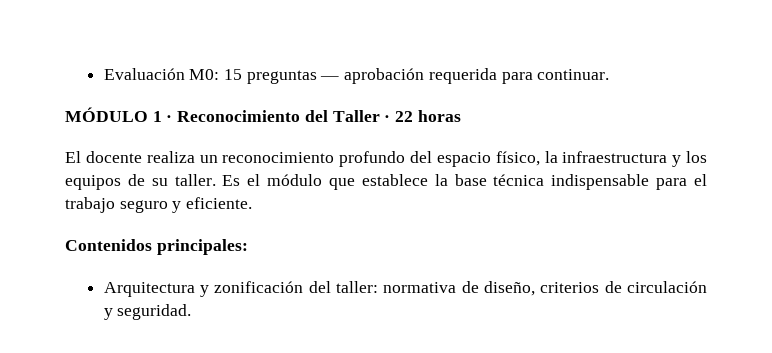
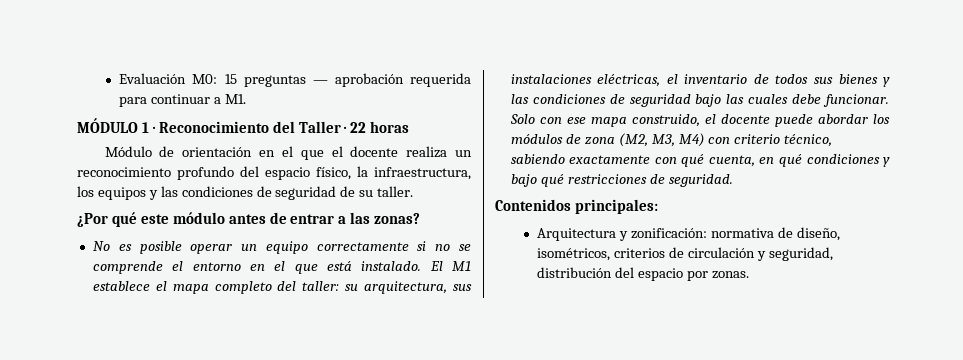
- Evaluación M0: 15 preguntas — aprobación requerida para continuar.
+ Evaluación M0: 15 preguntas — aprobación requerida para continuar a M1.
- El docente realiza un reconocimiento profundo del espacio físico, la infraestructura y los equipos de su taller. Es el módulo que establece la base técnica indispensable para el trabajo seguro y eficiente.
+ Módulo de orientación en el que el docente realiza un reconocimiento profundo del espacio físico, la infraestructura, los equipos y las condiciones de seguridad de su taller.
+ ¿Por qué este módulo antes de entrar a las zonas?
+ No es posible operar un equipo correctamente si no se comprende el entorno en el que está instalado. El M1 establece el mapa completo del taller: su arquitectura, sus instalaciones eléctricas, el inventario de todos sus bienes y las condiciones de seguridad bajo las cuales debe funcionar. Solo con ese mapa construido, el docente puede abordar los módulos de zona (M2, M3, M4) con criterio técnico, sabiendo exactamente con qué cuenta, en qué condiciones y bajo qué restricciones de seguridad.
- Arquitectura y zonificación del taller: normativa de diseño, criterios de circulación y seguridad.
+ Arquitectura y zonificación: normativa de diseño, isométricos, criterios de circulación y seguridad, distribución del espacio por zonas.

